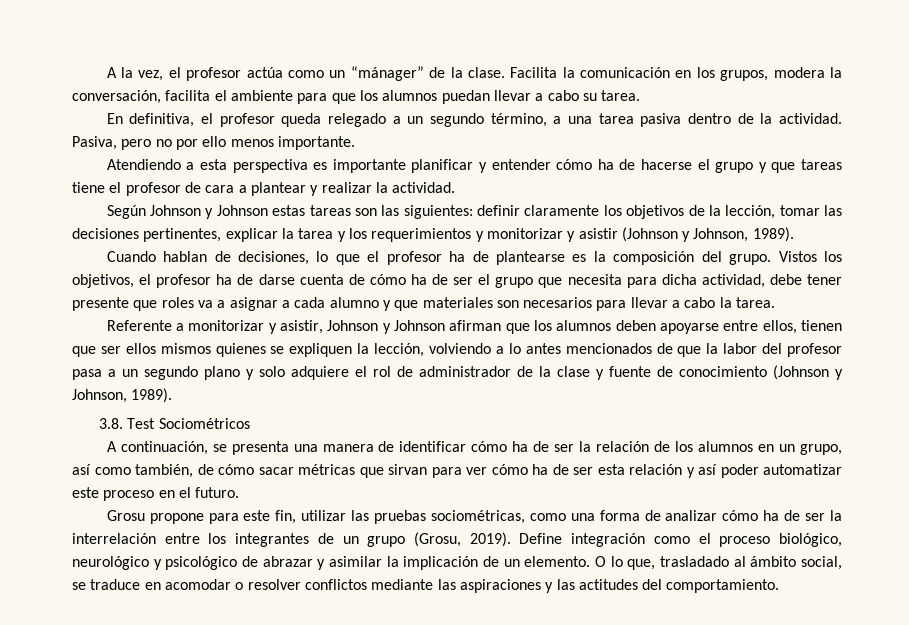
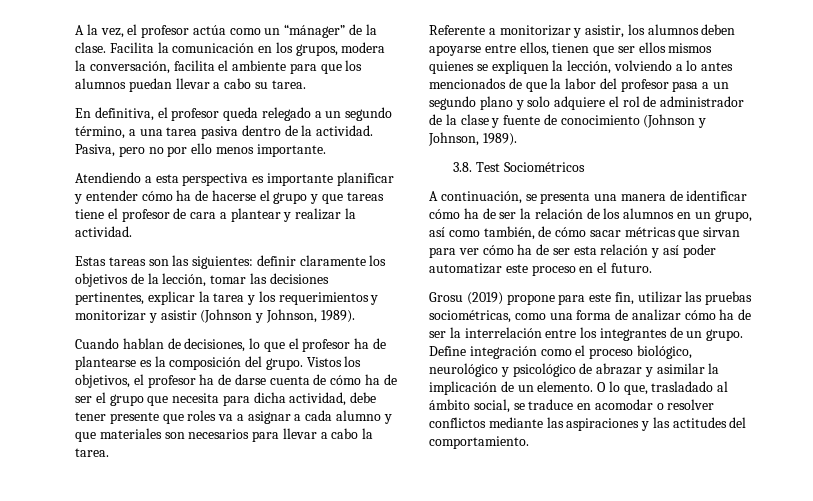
- Según Johnson y Johnson estas tareas son las siguientes: definir claramente los objetivos de la lección, tomar las decisiones pertinentes, explicar la tarea y los requerimientos y monitorizar y asistir (Johnson y Johnson, 1989).
+ Estas tareas son las siguientes: definir claramente los objetivos de la lección, tomar las decisiones pertinentes, explicar la tarea y los requerimientos y monitorizar y asistir (Johnson y Johnson, 1989).
- Referente a monitorizar y asistir, Johnson y Johnson afirman que los alumnos deben apoyarse entre ellos, tienen que ser ellos mismos quienes se expliquen la lección, volviendo a lo antes mencionados de que la labor del profesor pasa a un segundo plano y solo adquiere el rol de administrador de la clase y fuente de conocimiento (Johnson y Johnson, 1989).
+ Referente a monitorizar y asistir, los alumnos deben apoyarse entre ellos, tienen que ser ellos mismos quienes se expliquen la lección, volviendo a lo antes mencionados de que la labor del profesor pasa a un segundo plano y solo adquiere el rol de administrador de la clase y fuente de conocimiento (Johnson y Johnson, 1989).
- Grosu propone para este fin, utilizar las pruebas sociométricas, como una forma de analizar cómo ha de ser la interrelación entre los integrantes de un grupo (Grosu, 2019).
+ Grosu (2019) propone para este fin, utilizar las pruebas sociométricas, como una forma de analizar cómo ha de ser la interrelación entre los integrantes de un grupo.

